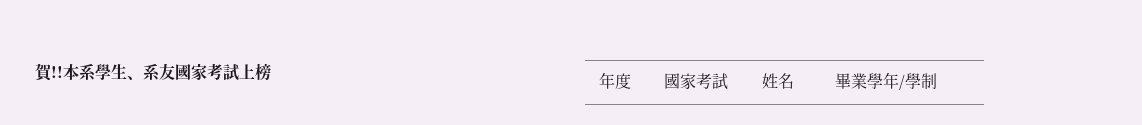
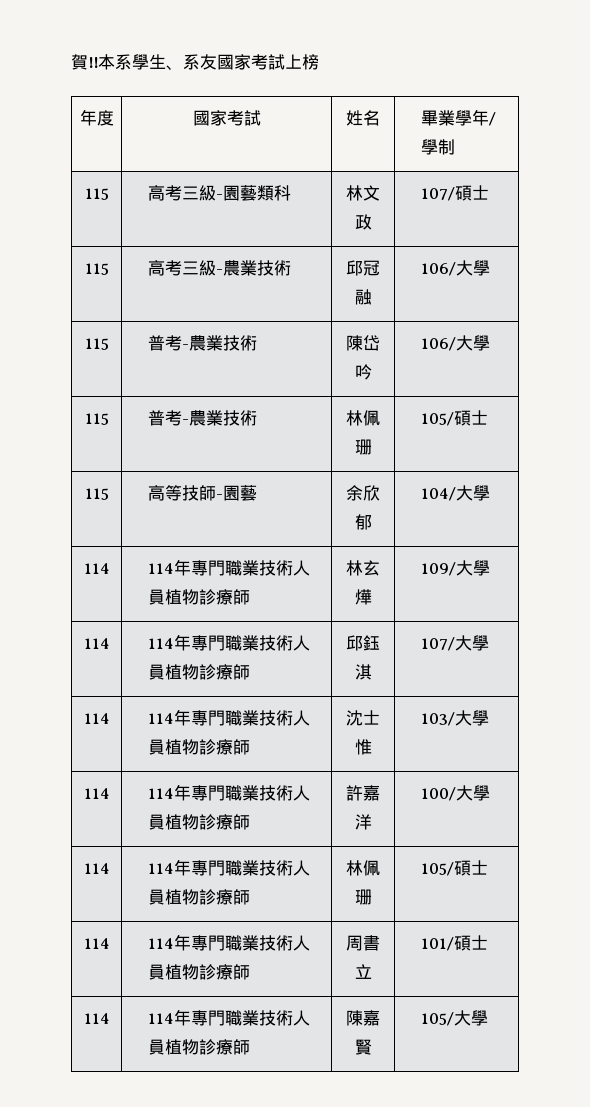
+ 115 | 高考三級-園藝類科 | 林文政 | 107/碩士
+ 115 | 高考三級-農業技術 | 邱冠融 | 106/大學
+ 115 | 普考-農業技術 | 陳岱吟 | 106/大學
+ 115 | 普考-農業技術 | 林佩珊 | 105/碩士
+ 115 | 高等技師-園藝 | 余欣郁 | 104/大學
+ 114 | 114年專門職業技術人員植物診療師 | 林玄燁 | 109/大學
+ 114 | 114年專門職業技術人員植物診療師 | 邱鈺淇 | 107/大學
+ 114 | 114年專門職業技術人員植物診療師 | 沈士惟 | 103/大學
+ 114 | 114年專門職業技術人員植物診療師 | 許嘉洋 | 100/大學
+ 114 | 114年專門職業技術人員植物診療師 | 林佩珊 | 105/碩士
+ 114 | 114年專門職業技術人員植物診療師 | 周書立 | 101/碩士
+ 114 | 114年專門職業技術人員植物診療師 | 陳嘉賢 | 105/大學

